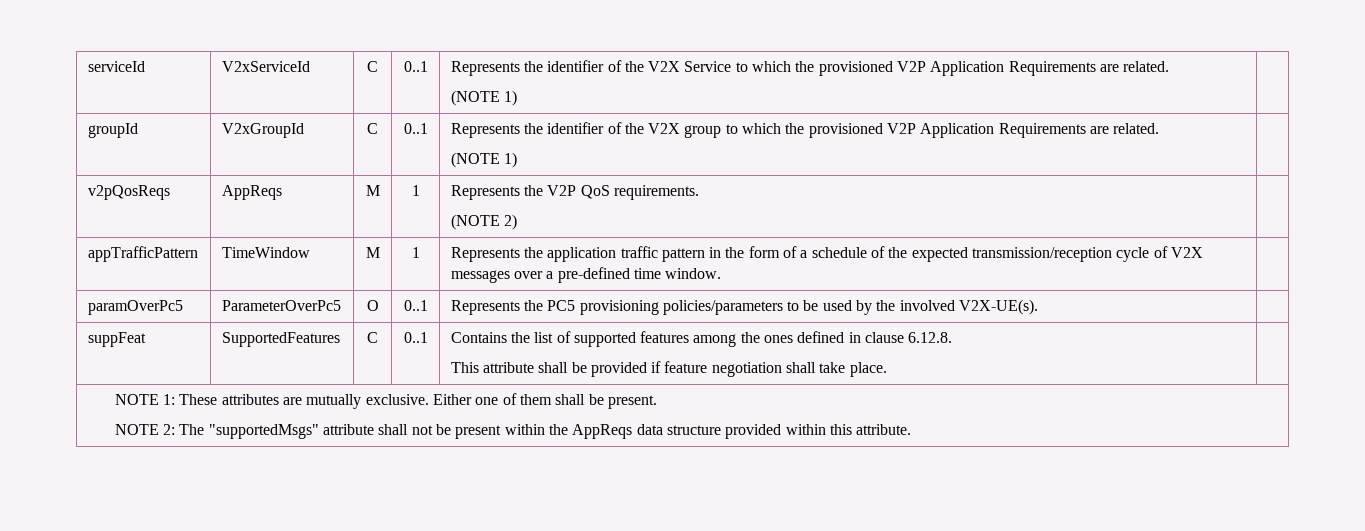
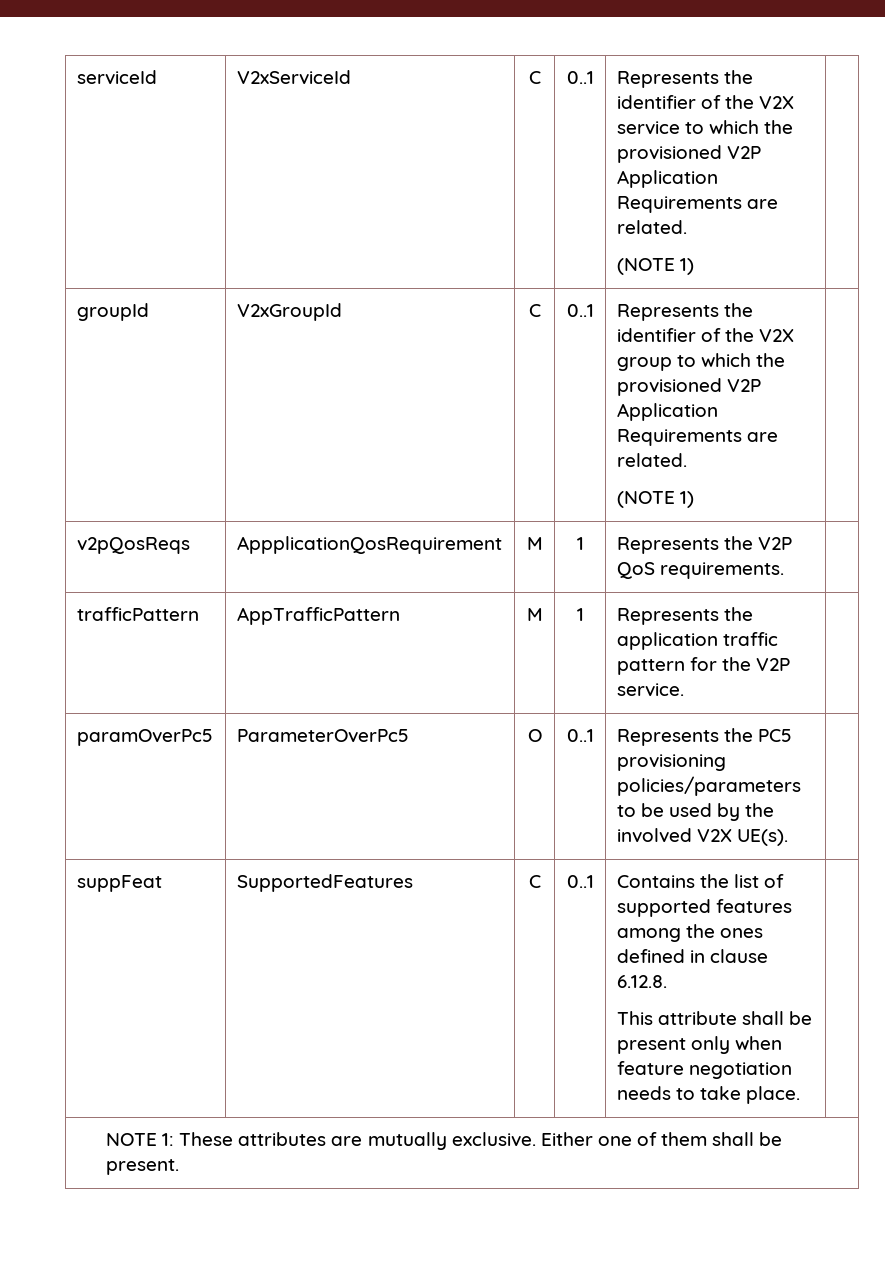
- serviceId | V2xServiceId | C | 0..1 | Represents the identifier of the V2X Service to which the provisioned V2P Application Requirements are related.
+ serviceId | V2xServiceId | C | 0..1 | Represents the identifier of the V2X service to which the provisioned V2P Application Requirements are related.
- v2pQosReqs | AppReqs | M | 1 | Represents the V2P QoS requirements.
- (NOTE 2) |
- appTrafficPattern | TimeWindow | M | 1 | Represents the application traffic pattern in the form of a schedule of the expected transmission/reception cycle of V2X messages over a pre-defined time window. |
+ v2pQosReqs | AppplicationQosRequirement | M | 1 | Represents the V2P QoS requirements. |
+ trafficPattern | AppTrafficPattern | M | 1 | Represents the application traffic pattern for the V2P service. |
- paramOverPc5 | ParameterOverPc5 | O | 0..1 | Represents the PC5 provisioning policies/parameters to be used by the involved V2X-UE(s). |
+ paramOverPc5 | ParameterOverPc5 | O | 0..1 | Represents the PC5 provisioning policies/parameters to be used by the involved V2X UE(s). |
  suppFeat | SupportedFeatures | C | 0..1 | Contains the list of supported features among the ones defined in clause 6.12.8.
- This attribute shall be provided if feature negotiation shall take place. |
+ This attribute shall be present only when feature negotiation needs to take place. |
  NOTE 1: These attributes are mutually exclusive. Either one of them shall be present.
- NOTE 2: The "supportedMsgs" attribute shall not be present within the AppReqs data structure provided within this attribute.

